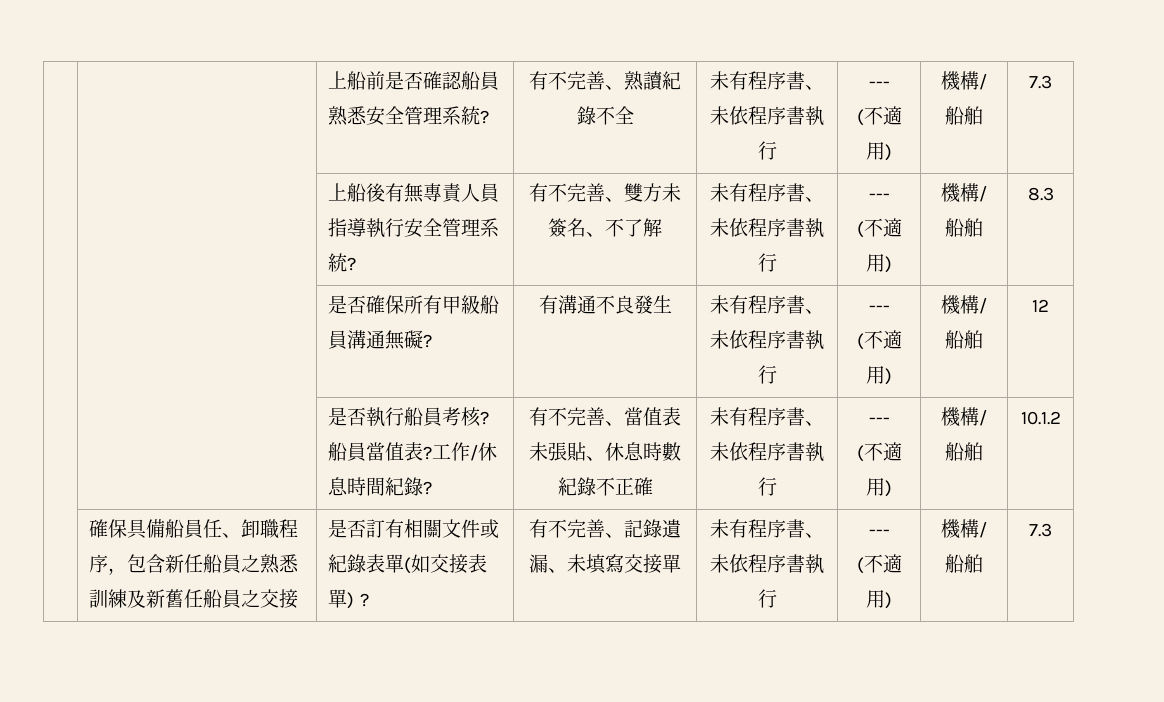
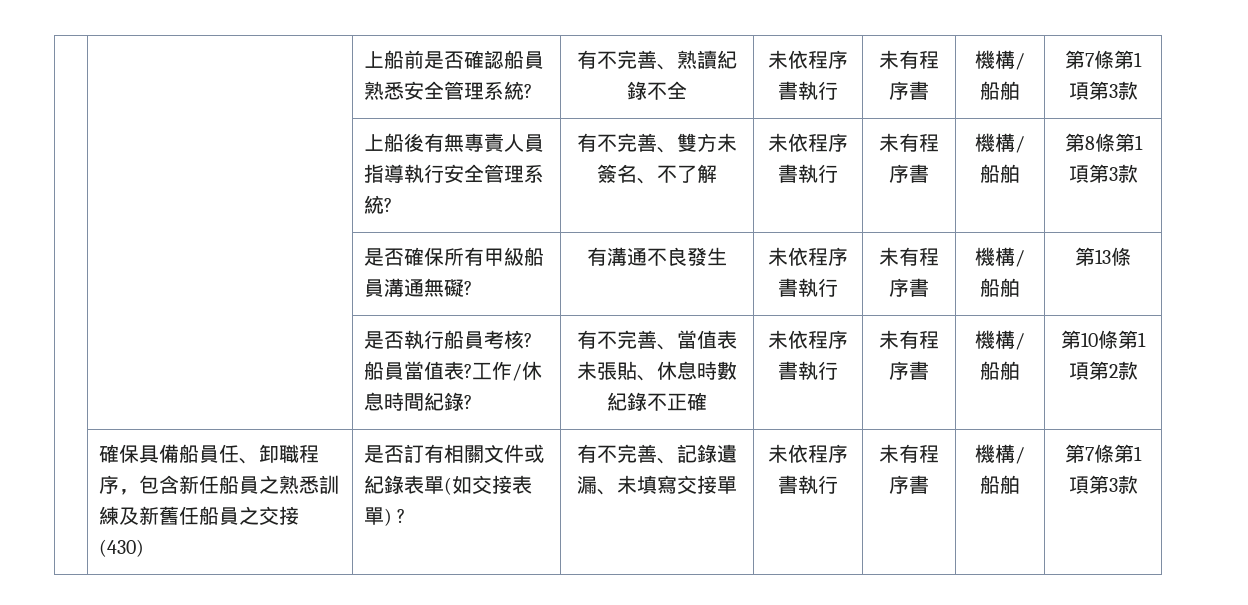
- | | 上船前是否確認船員熟悉安全管理系統? | 有不完善、熟讀紀錄不全 | 未有程序書、未依程序書執行 | ---
- (不適用) | 機構/船舶 | 7.3
+ | | 上船前是否確認船員熟悉安全管理系統? | 有不完善、熟讀紀錄不全 | 未依程序書執行 | 未有程序書 | 機構/船舶 | 第7條第1項第3款
- | | 上船後有無專責人員指導執行安全管理系統? | 有不完善、雙方未簽名、不了解 | 未有程序書、未依程序書執行 | ---
- (不適用) | 機構/船舶 | 8.3
+ | | 上船後有無專責人員指導執行安全管理系統? | 有不完善、雙方未簽名、不了解 | 未依程序書執行 | 未有程序書 | 機構/船舶 | 第8條第1項第3款
- | | 是否確保所有甲級船員溝通無礙? | 有溝通不良發生 | 未有程序書、未依程序書執行 | ---
- (不適用) | 機構/船舶 | 12
+ | | 是否確保所有甲級船員溝通無礙? | 有溝通不良發生 | 未依程序書執行 | 未有程序書 | 機構/船舶 | 第13條
- | | 是否執行船員考核?船員當值表?工作/休息時間紀錄? | 有不完善、當值表未張貼、休息時數紀錄不正確 | 未有程序書、未依程序書執行 | ---
- (不適用) | 機構/船舶 | 10.1.2
+ | | 是否執行船員考核?船員當值表?工作/休息時間紀錄? | 有不完善、當值表未張貼、休息時數紀錄不正確 | 未依程序書執行 | 未有程序書 | 機構/船舶 | 第10條第1項第2款
- 確保具備船員任、卸職程序，包含新任船員之熟悉訓練及新舊任船員之交接
+ 確保具備船員任、卸職程序，包含新任船員之熟悉訓練及新舊任船員之交接(430)
- 有不完善、記錄遺漏、未填寫交接單 | 未有程序書、未依程序書執行 | ---
- (不適用) | 機構/船舶 | 7.3
+ 有不完善、記錄遺漏、未填寫交接單 | 未依程序書執行 | 未有程序書 | 機構/船舶 | 第7條第1項第3款

